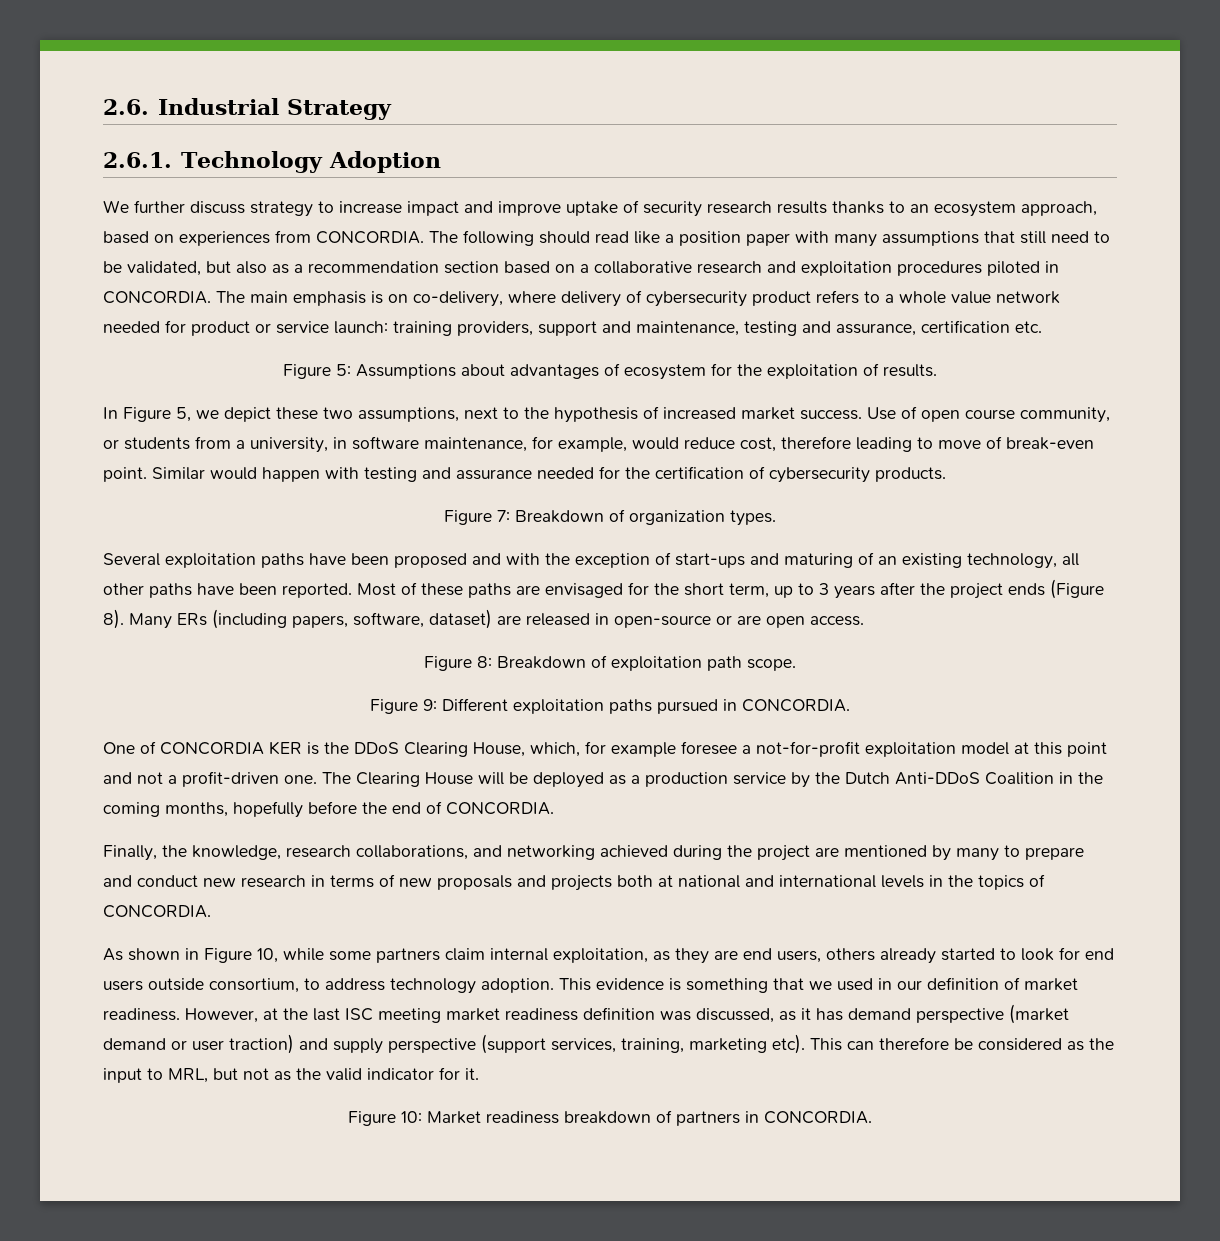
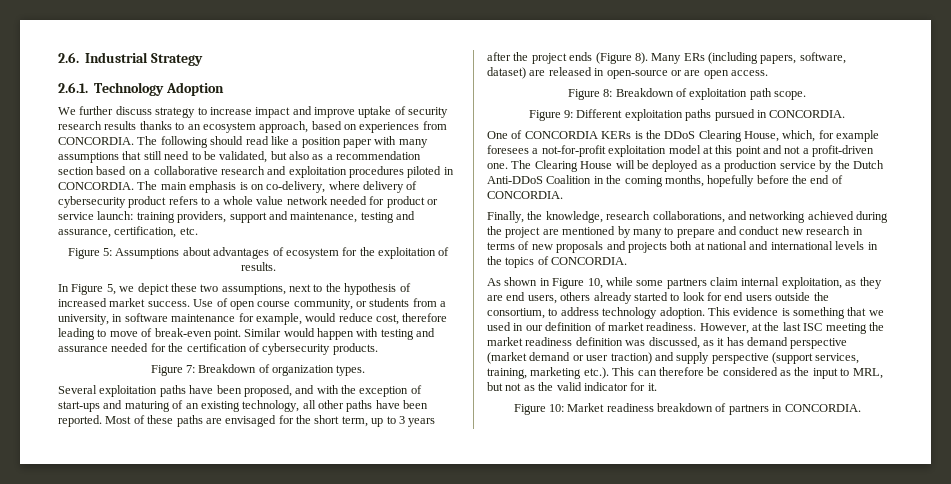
- The main emphasis is on co-delivery, where delivery of cybersecurity product refers to a whole value network needed for product or service launch: training providers, support and maintenance, testing and assurance, certification etc.
+ The main emphasis is on co-delivery, where delivery of cybersecurity product refers to a whole value network needed for product or service launch: training providers, support and maintenance, testing and assurance, certification, etc.
- Use of open course community, or students from a university, in software maintenance, for example, would reduce cost, therefore leading to move of break-even point.
+ Use of open course community, or students from a university, in software maintenance for example, would reduce cost, therefore leading to move of break-even point.
- Several exploitation paths have been proposed and with the exception of start-ups and maturing of an existing technology, all other paths have been reported.
+ Several exploitation paths have been proposed, and with the exception of start-ups and maturing of an existing technology, all other paths have been reported.
- One of CONCORDIA KER is the DDoS Clearing House, which, for example foresee a not-for-profit exploitation model at this point and not a profit-driven one.
+ One of CONCORDIA KERs is the DDoS Clearing House, which, for example foresees a not-for-profit exploitation model at this point and not a profit-driven one.
- As shown in Figure 10, while some partners claim internal exploitation, as they are end users, others already started to look for end users outside consortium, to address technology adoption.
+ As shown in Figure 10, while some partners claim internal exploitation, as they are end users, others already started to look for end users outside the consortium, to address technology adoption.
- However, at the last ISC meeting market readiness definition was discussed, as it has demand perspective (market demand or user traction) and supply perspective (support services, training, marketing etc). This can therefore be considered as the input to MRL, but not as the valid indicator for it.
+ However, at the last ISC meeting the market readiness definition was discussed, as it has demand perspective (market demand or user traction) and supply perspective (support services, training, marketing etc.). This can therefore be considered as the input to MRL, but not as the valid indicator for it.

